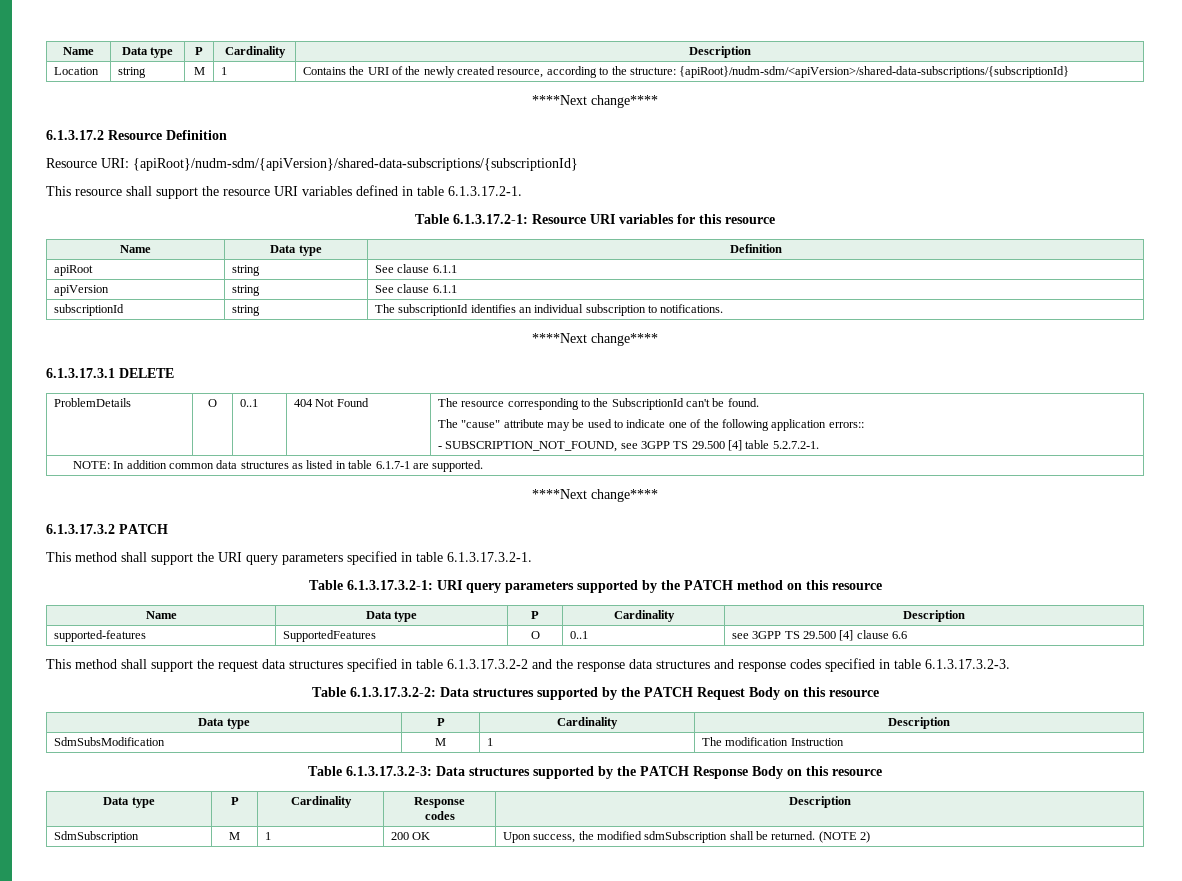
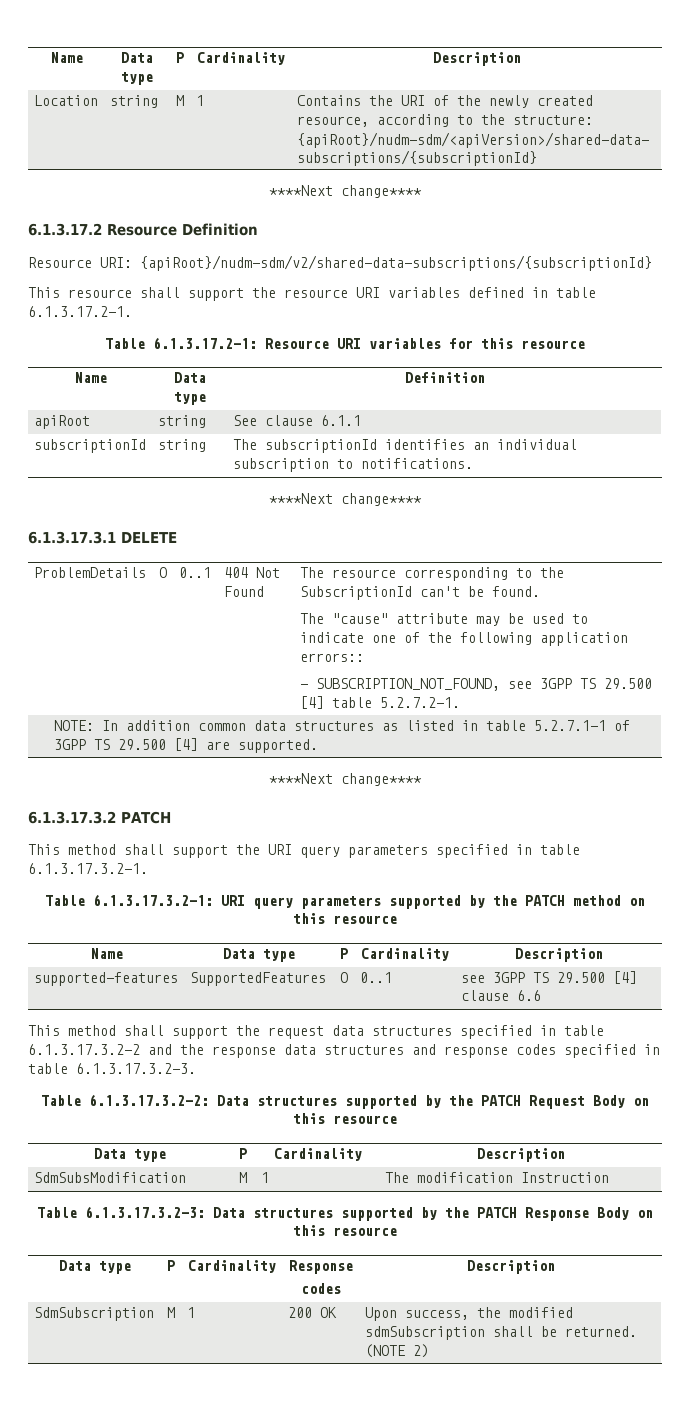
- Resource URI: {apiRoot}/nudm-sdm/{apiVersion}/shared-data-subscriptions/{subscriptionId}
+ Resource URI: {apiRoot}/nudm-sdm/v2/shared-data-subscriptions/{subscriptionId}
- apiVersion | string | See clause 6.1.1
- NOTE: In addition common data structures as listed in table 6.1.7-1 are supported.
+ NOTE: In addition common data structures as listed in table 5.2.7.1-1 of 3GPP TS 29.500 [4] are supported.

